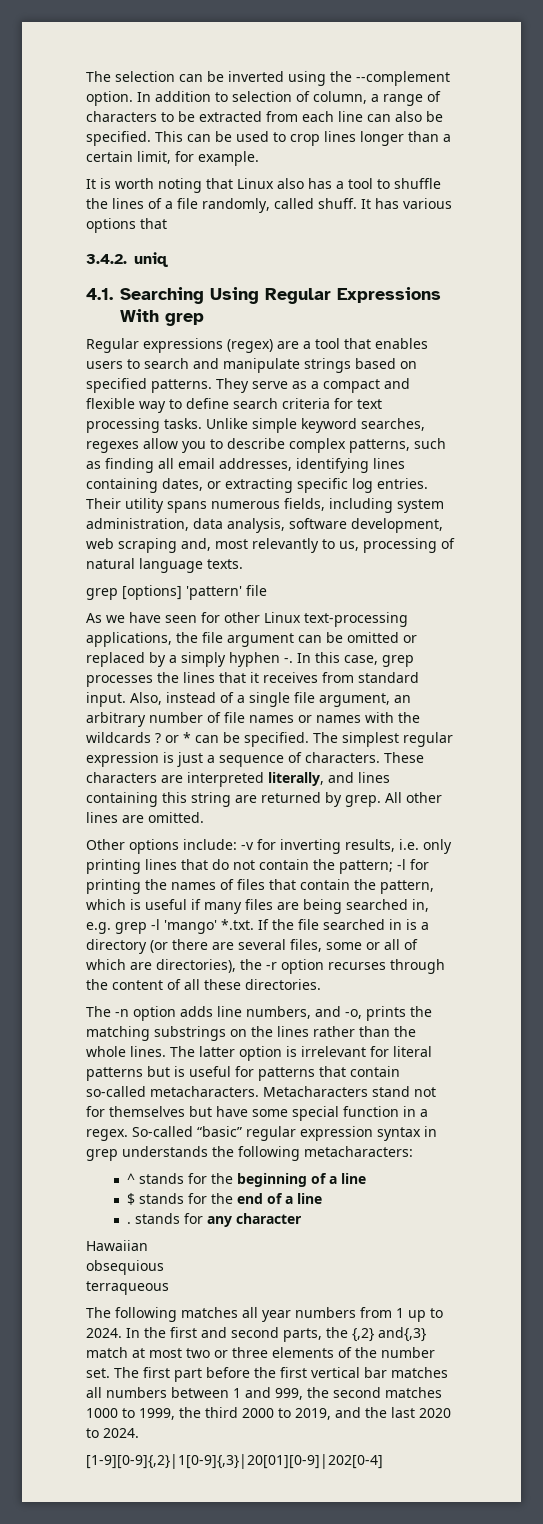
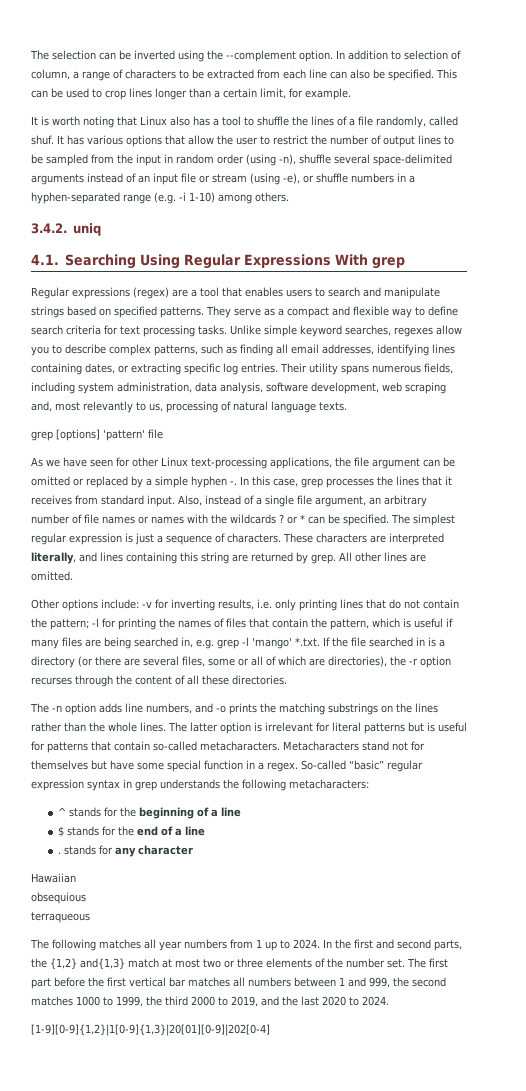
- It is worth noting that Linux also has a tool to shuffle the lines of a file randomly, called shuff.
+ It is worth noting that Linux also has a tool to shuffle the lines of a file randomly, called shuf.
- It has various options that
+ It has various options that allow the user to restrict the number of output lines to be sampled from the input in random order (using -n), shuffle several space-delimited arguments instead of an input file or stream (using -e), or shuffle numbers in a hyphen-separated range (e.g. -i 1-10) among others.
- As we have seen for other Linux text-processing applications, the file argument can be omitted or replaced by a simply hyphen -.
+ As we have seen for other Linux text-processing applications, the file argument can be omitted or replaced by a simple hyphen -.
- The -n option adds line numbers, and -o, prints the matching substrings on the lines rather than the whole lines.
+ The -n option adds line numbers, and -o prints the matching substrings on the lines rather than the whole lines.
- In the first and second parts, the {,2} and{,3} match at most two or three elements of the number set.
+ In the first and second parts, the {1,2} and{1,3} match at most two or three elements of the number set.
- [1-9][0-9]{,2}|1[0-9]{,3}|20[01][0-9]|202[0-4]
+ [1-9][0-9]{1,2}|1[0-9]{1,3}|20[01][0-9]|202[0-4]

